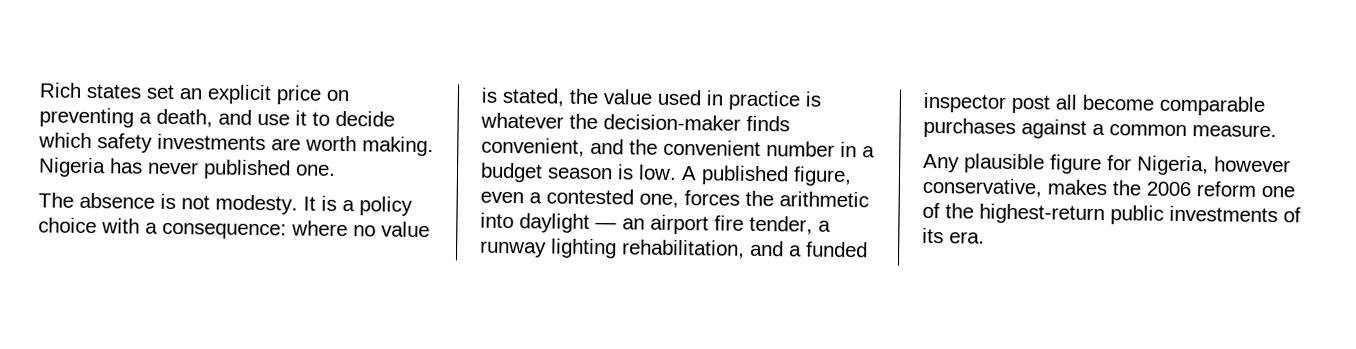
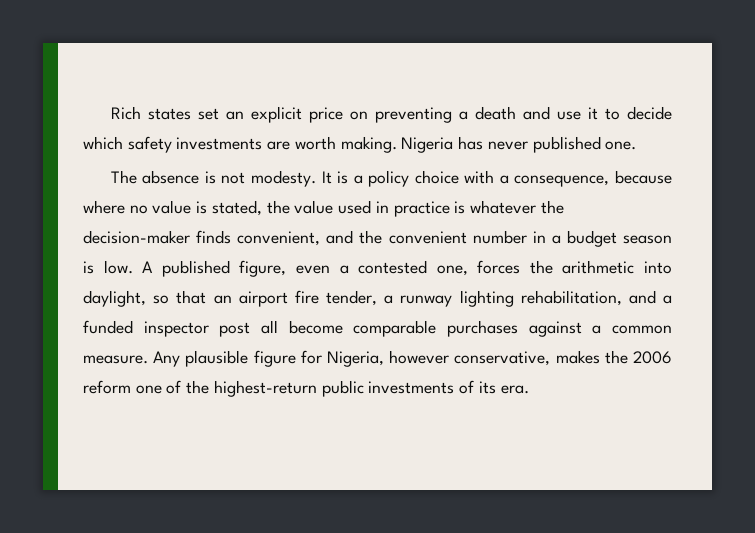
- Rich states set an explicit price on preventing a death, and use it to decide which safety investments are worth making.
+ Rich states set an explicit price on preventing a death and use it to decide which safety investments are worth making.
- It is a policy choice with a consequence: where no value is stated, the value used in practice is whatever the decision-maker finds convenient, and the convenient number in a budget season is low.
+ It is a policy choice with a consequence, because where no value is stated, the value used in practice is whatever the decision-maker finds convenient, and the convenient number in a budget season is low.
- A published figure, even a contested one, forces the arithmetic into daylight — an airport fire tender, a runway lighting rehabilitation, and a funded inspector post all become comparable purchases against a common measure.
- Any plausible figure for Nigeria, however conservative, makes the 2006 reform one of the highest-return public investments of its era.
+ A published figure, even a contested one, forces the arithmetic into daylight, so that an airport fire tender, a runway lighting rehabilitation, and a funded inspector post all become comparable purchases against a common measure. Any plausible figure for Nigeria, however conservative, makes the 2006 reform one of the highest-return public investments of its era.

